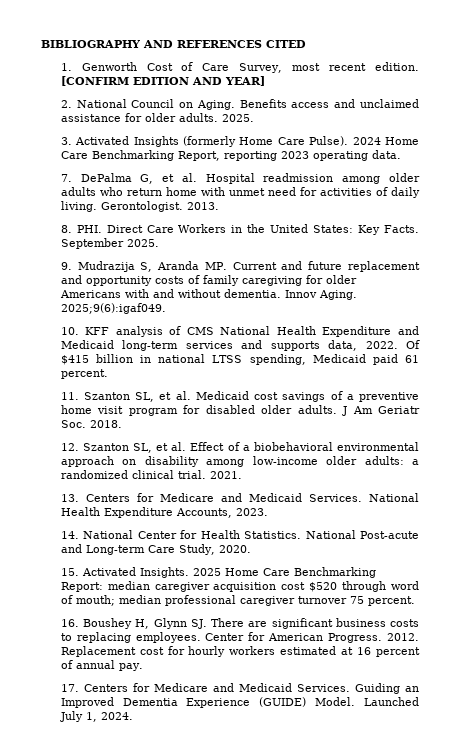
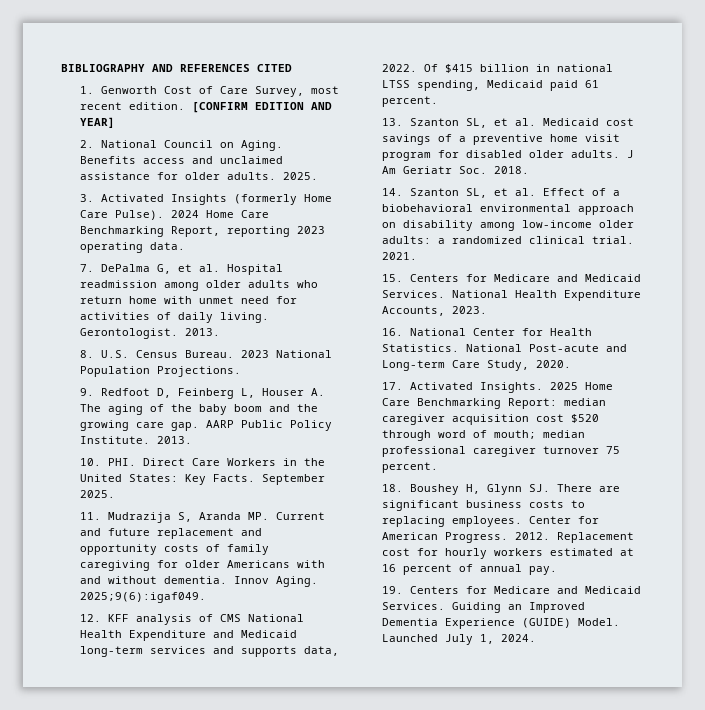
- 8. PHI. Direct Care Workers in the United States: Key Facts.
+ 8. U.S. Census Bureau. 2023 National Population Projections.
+ 9. Redfoot D, Feinberg L, Houser A. The aging of the baby boom and the growing care gap. AARP Public Policy Institute. 2013.
+ 10. PHI. Direct Care Workers in the United States: Key Facts.
- 9. Mudrazija S, Aranda MP. Current and future replacement and opportunity costs of family caregiving for older Americans with and without dementia.
+ 11. Mudrazija S, Aranda MP. Current and future replacement and opportunity costs of family caregiving for older Americans with and without dementia.
- 10. KFF analysis of CMS National Health Expenditure and Medicaid long-term services and supports data, 2022.
+ 12. KFF analysis of CMS National Health Expenditure and Medicaid long-term services and supports data, 2022.
- 11. Szanton SL, et al. Medicaid cost savings of a preventive home visit program for disabled older adults.
+ 13. Szanton SL, et al. Medicaid cost savings of a preventive home visit program for disabled older adults.
- 12. Szanton SL, et al. Effect of a biobehavioral environmental approach on disability among low-income older adults: a randomized clinical trial.
+ 14. Szanton SL, et al. Effect of a biobehavioral environmental approach on disability among low-income older adults: a randomized clinical trial.
- 13. Centers for Medicare and Medicaid Services.
+ 15. Centers for Medicare and Medicaid Services.
- 14. National Center for Health Statistics.
+ 16. National Center for Health Statistics.
- 15. Activated Insights.
+ 17. Activated Insights.
- 16. Boushey H, Glynn SJ. There are significant business costs to replacing employees.
+ 18. Boushey H, Glynn SJ. There are significant business costs to replacing employees.
- 17. Centers for Medicare and Medicaid Services.
+ 19. Centers for Medicare and Medicaid Services.

